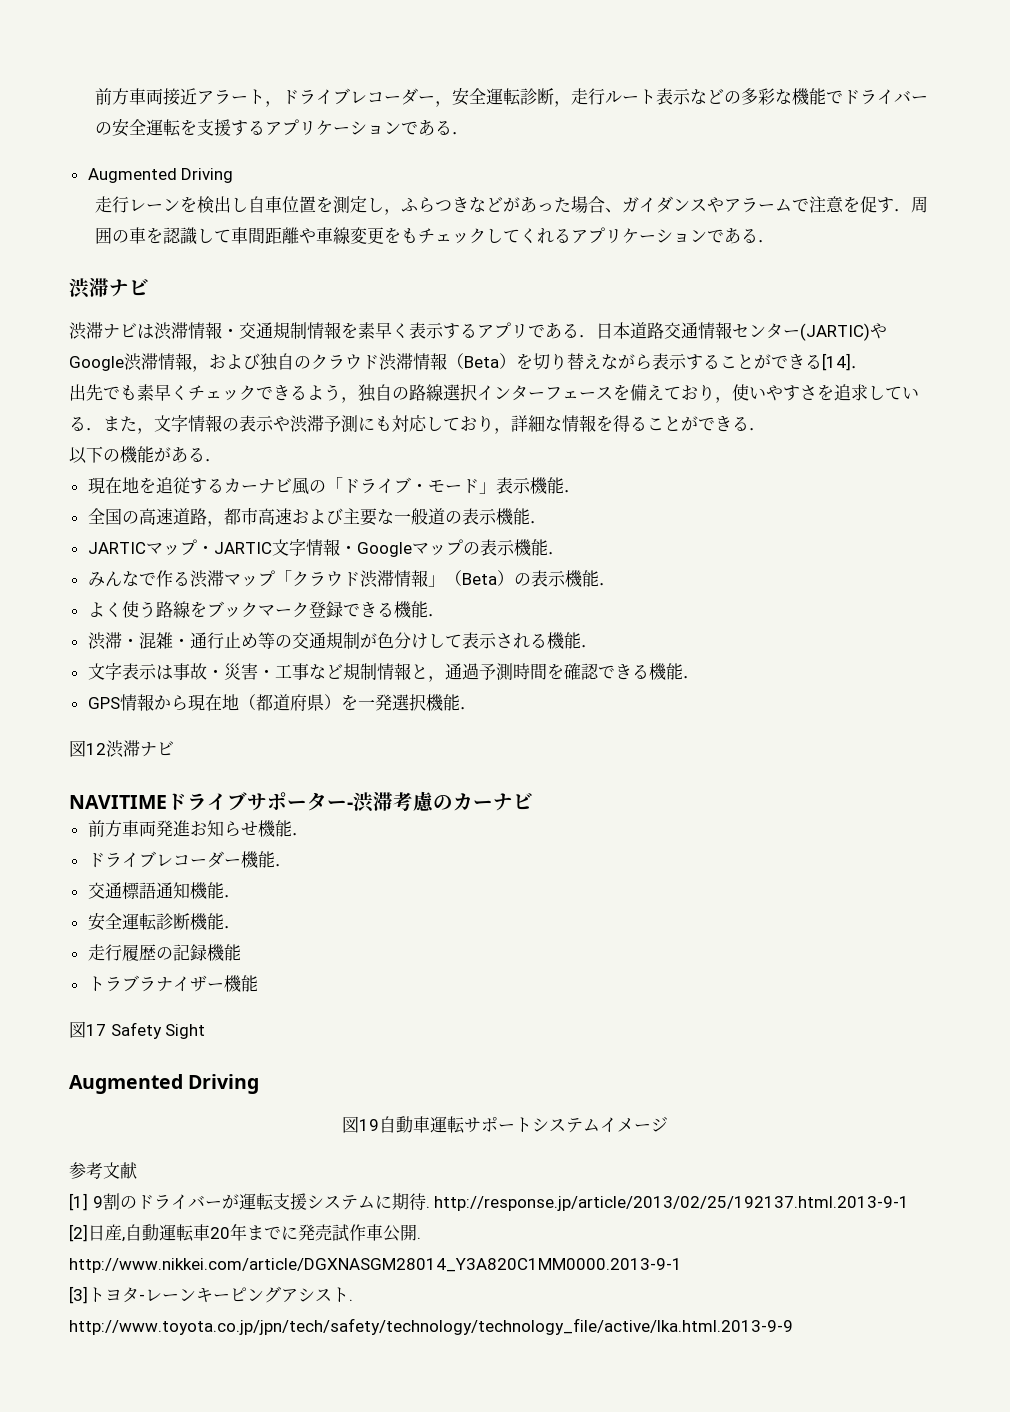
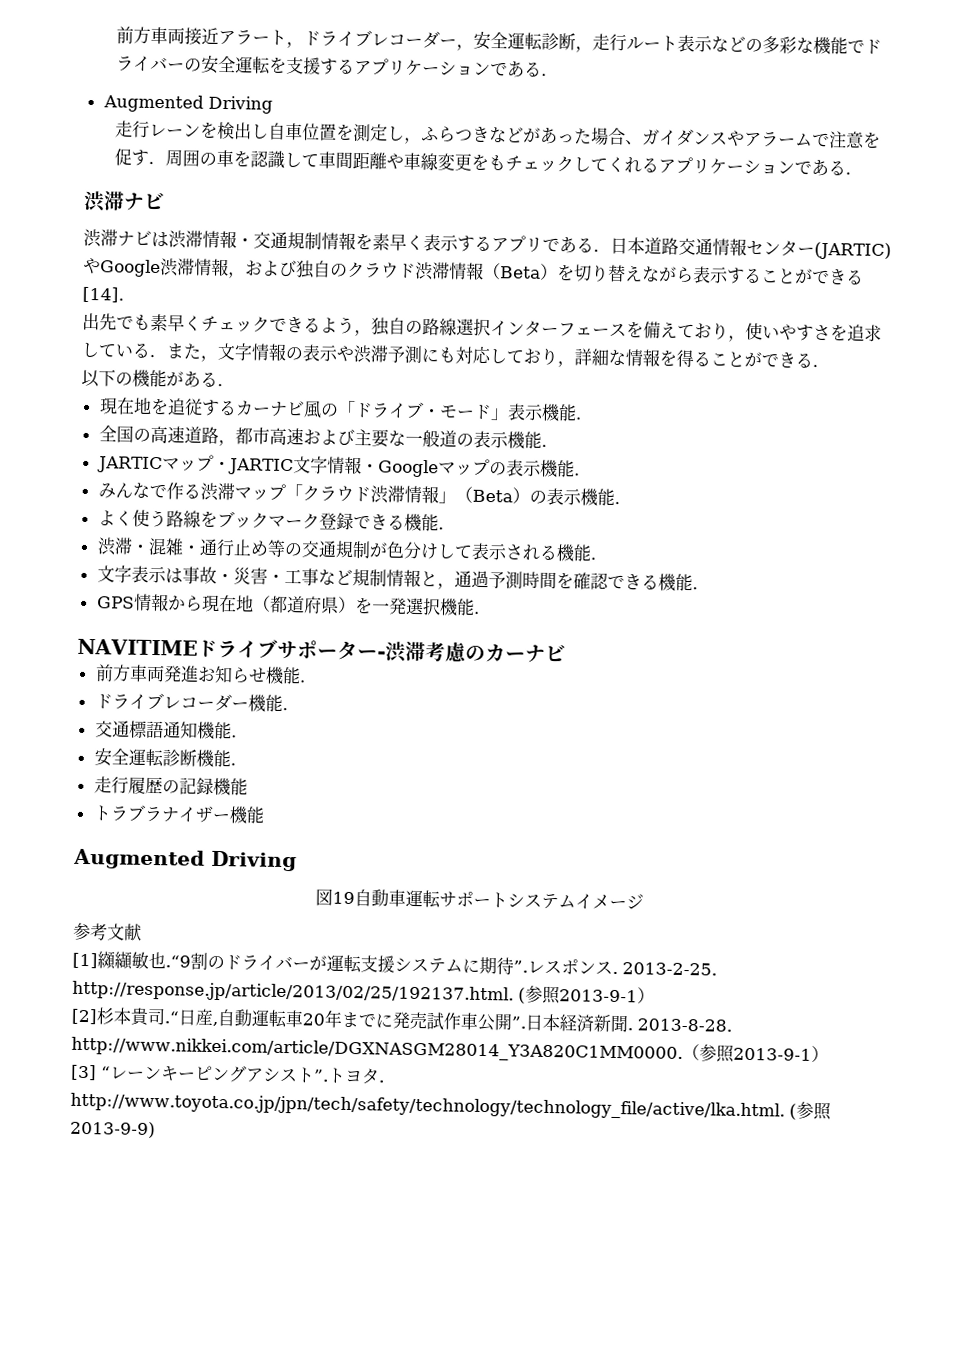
- 図12渋滞ナビ
- 図17 Safety Sight
- [1] 9割のドライバーが運転支援システムに期待. http://response.jp/article/2013/02/25/192137.html.2013-9-1
- [2]日産,自動運転車20年までに発売試作車公開. http://www.nikkei.com/article/DGXNASGM28014_Y3A820C1MM0000.2013-9-1
+ [1]纐纈敏也.“9割のドライバーが運転支援システムに期待”.レスポンス. 2013‐2‐25. http://response.jp/article/2013/02/25/192137.html. (参照2013-9-1）
+ [2]杉本貴司.“日産,自動運転車20年までに発売試作車公開”.日本経済新聞. 2013-8-28. http://www.nikkei.com/article/DGXNASGM28014_Y3A820C1MM0000.（参照2013-9-1）
- [3]トヨタ-レーンキーピングアシスト. http://www.toyota.co.jp/jpn/tech/safety/technology/technology_file/active/lka.html.2013-9-9
+ [3] “レーンキーピングアシスト”.トヨタ. http://www.toyota.co.jp/jpn/tech/safety/technology/technology_file/active/lka.html. (参照2013-9-9)

